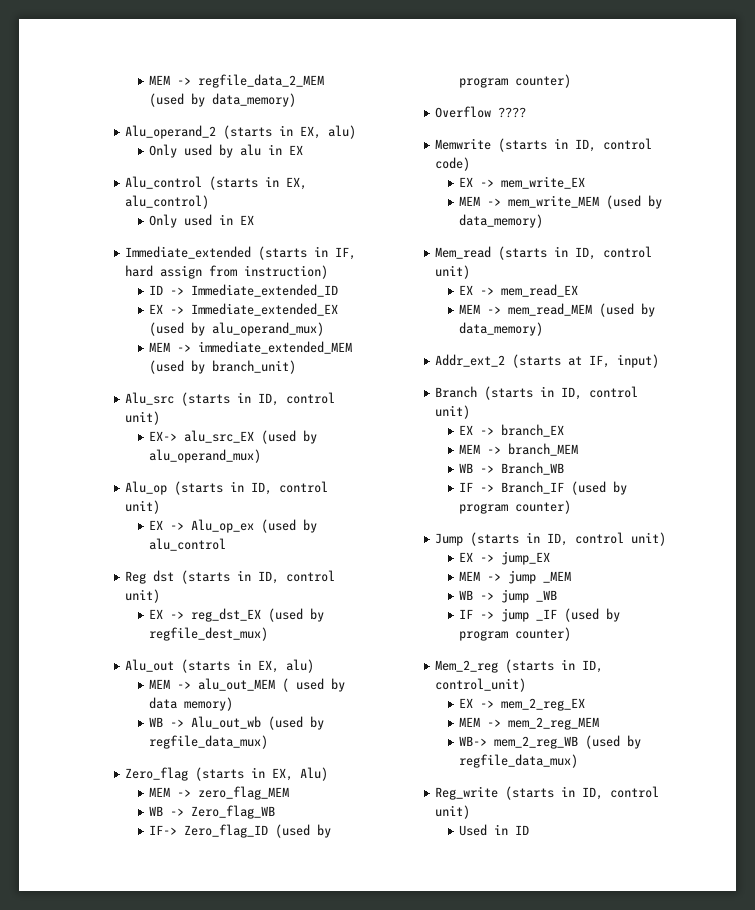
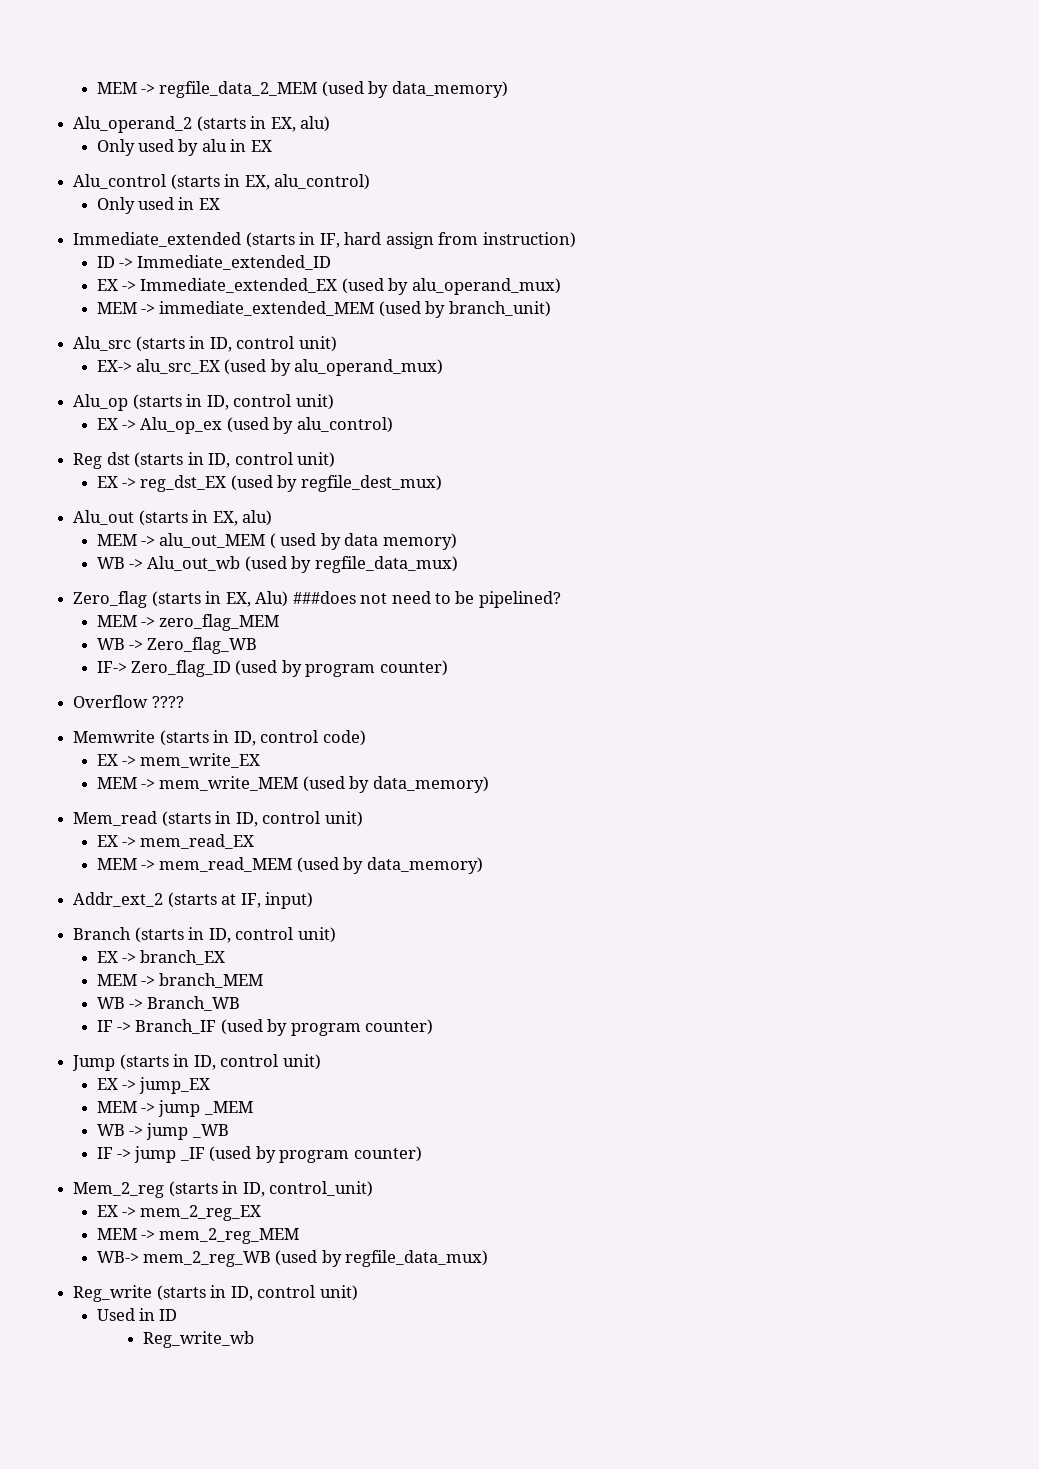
- EX -> Alu_op_ex (used by alu_control
+ EX -> Alu_op_ex (used by alu_control)
- Zero_flag (starts in EX, Alu)
+ Zero_flag (starts in EX, Alu) ###does not need to be pipelined?
+ Reg_write_wb

